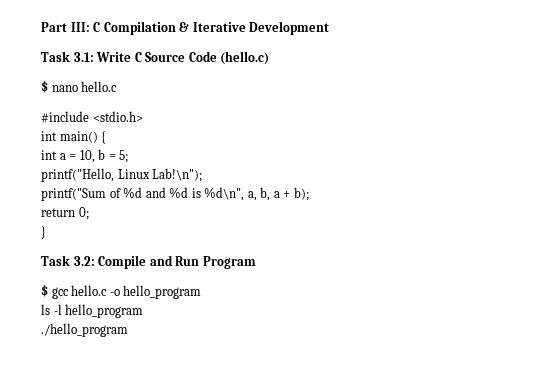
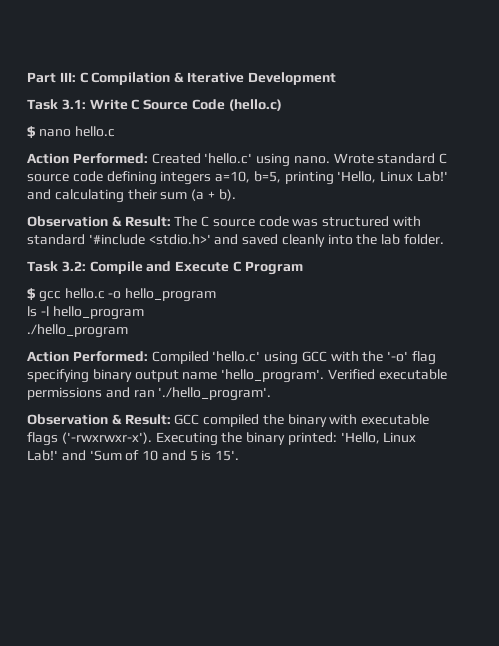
- #include <stdio.h>
- int main() {
- int a = 10, b = 5;
- printf("Hello, Linux Lab!\n");
- printf("Sum of %d and %d is %d\n", a, b, a + b);
- return 0;
- }
+ Action Performed: Created 'hello.c' using nano. Wrote standard C source code defining integers a=10, b=5, printing 'Hello, Linux Lab!' and calculating their sum (a + b).
+ Observation & Result: The C source code was structured with standard '#include <stdio.h>' and saved cleanly into the lab folder.
- Task 3.2: Compile and Run Program
+ Task 3.2: Compile and Execute C Program
+ Action Performed: Compiled 'hello.c' using GCC with the '-o' flag specifying binary output name 'hello_program'. Verified executable permissions and ran './hello_program'.
+ Observation & Result: GCC compiled the binary with executable flags ('-rwxrwxr-x'). Executing the binary printed: 'Hello, Linux Lab!' and 'Sum of 10 and 5 is 15'.

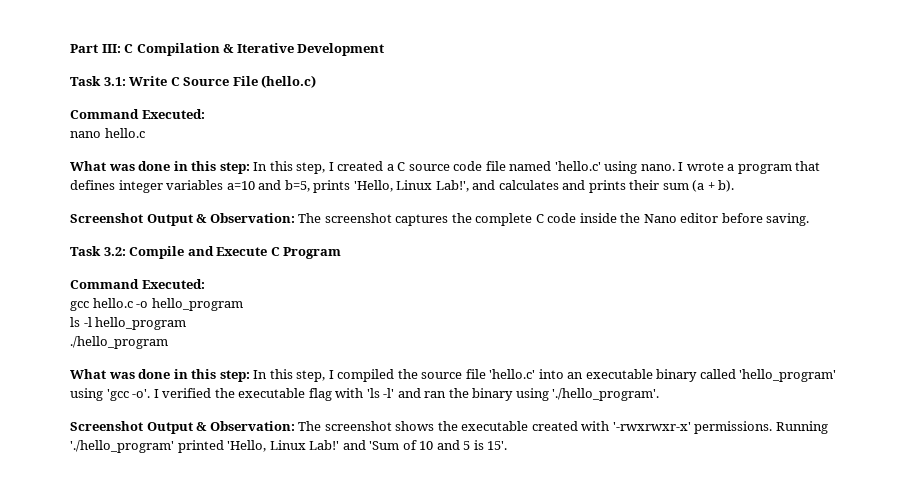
- Task 3.1: Write C Source Code (hello.c)
- $ nano hello.c
+ Task 3.1: Write C Source File (hello.c)
+ Command Executed:
+ nano hello.c
- Action Performed: Created 'hello.c' using nano. Wrote standard C source code defining integers a=10, b=5, printing 'Hello, Linux Lab!' and calculating their sum (a + b).
+ What was done in this step: In this step, I created a C source code file named 'hello.c' using nano. I wrote a program that defines integer variables a=10 and b=5, prints 'Hello, Linux Lab!', and calculates and prints their sum (a + b).
- Observation & Result: The C source code was structured with standard '#include <stdio.h>' and saved cleanly into the lab folder.
+ Screenshot Output & Observation: The screenshot captures the complete C code inside the Nano editor before saving.
  Task 3.2: Compile and Execute C Program
- $ gcc hello.c -o hello_program
+ Command Executed:
+ gcc hello.c -o hello_program
- Action Performed: Compiled 'hello.c' using GCC with the '-o' flag specifying binary output name 'hello_program'. Verified executable permissions and ran './hello_program'.
- Observation & Result: GCC compiled the binary with executable flags ('-rwxrwxr-x'). Executing the binary printed: 'Hello, Linux Lab!' and 'Sum of 10 and 5 is 15'.
+ What was done in this step: In this step, I compiled the source file 'hello.c' into an executable binary called 'hello_program' using 'gcc -o'. I verified the executable flag with 'ls -l' and ran the binary using './hello_program'.
+ Screenshot Output & Observation: The screenshot shows the executable created with '-rwxrwxr-x' permissions. Running './hello_program' printed 'Hello, Linux Lab!' and 'Sum of 10 and 5 is 15'.

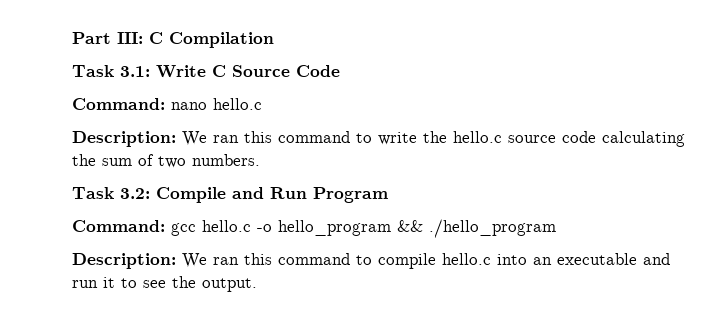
- Part III: C Compilation & Iterative Development
+ Part III: C Compilation
- Task 3.1: Write C Source File (hello.c)
- Command Executed:
- nano hello.c
- What was done in this step: In this step, I created a C source code file named 'hello.c' using nano. I wrote a program that defines integer variables a=10 and b=5, prints 'Hello, Linux Lab!', and calculates and prints their sum (a + b).
- Screenshot Output & Observation: The screenshot captures the complete C code inside the Nano editor before saving.
+ Task 3.1: Write C Source Code
+ Command: nano hello.c
+ Description: We ran this command to write the hello.c source code calculating the sum of two numbers.
- Task 3.2: Compile and Execute C Program
- Command Executed:
- gcc hello.c -o hello_program
- ls -l hello_program
- ./hello_program
- What was done in this step: In this step, I compiled the source file 'hello.c' into an executable binary called 'hello_program' using 'gcc -o'. I verified the executable flag with 'ls -l' and ran the binary using './hello_program'.
- Screenshot Output & Observation: The screenshot shows the executable created with '-rwxrwxr-x' permissions. Running './hello_program' printed 'Hello, Linux Lab!' and 'Sum of 10 and 5 is 15'.
+ Task 3.2: Compile and Run Program
+ Command: gcc hello.c -o hello_program && ./hello_program
+ Description: We ran this command to compile hello.c into an executable and run it to see the output.

